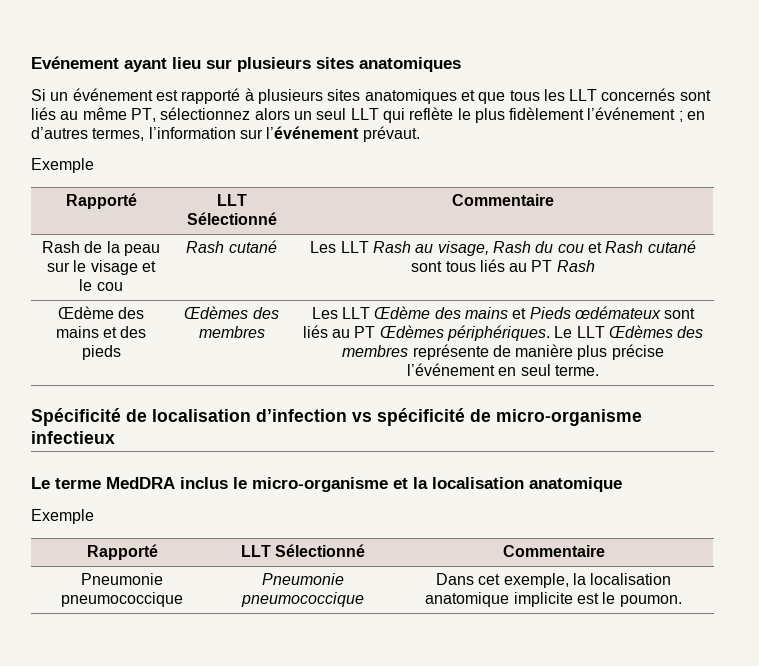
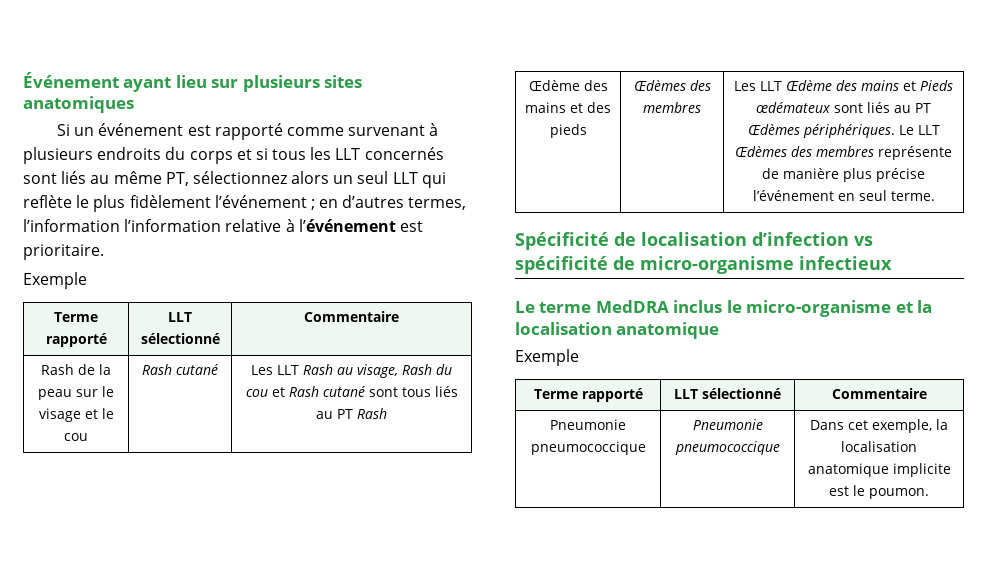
- Evénement ayant lieu sur plusieurs sites anatomiques
+ Événement ayant lieu sur plusieurs sites anatomiques
- Si un événement est rapporté à plusieurs sites anatomiques et que tous les LLT concernés sont liés au même PT, sélectionnez alors un seul LLT qui reflète le plus fidèlement l’événement ; en d’autres termes, l’information sur l’événement prévaut.
+ Si un événement est rapporté comme survenant à plusieurs endroits du corps et si tous les LLT concernés sont liés au même PT, sélectionnez alors un seul LLT qui reflète le plus fidèlement l’événement ; en d’autres termes, l’information l’information relative à l’événement est prioritaire.
  Exemple
- Rapporté | LLT Sélectionné | Commentaire
+ Terme rapporté | LLT sélectionné | Commentaire
  Le terme MedDRA inclus le micro-organisme et la localisation anatomique
  Exemple
- Rapporté | LLT Sélectionné | Commentaire
+ Terme rapporté | LLT sélectionné | Commentaire

